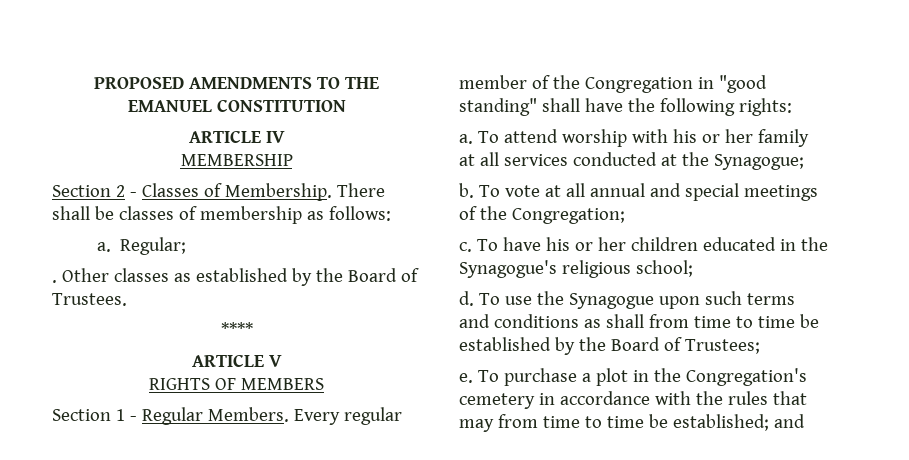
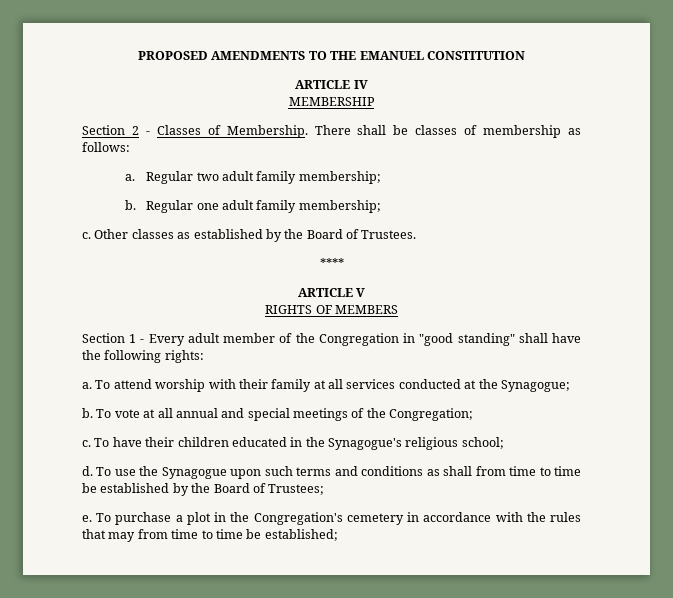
- Regular;
- .
+ Regular two adult family membership;
+ b. Regular one adult family membership;
+ c.
- Section 1 - Regular Members. Every regular member of the Congregation in "good standing" shall have the following rights:
+ Section 1 - Every adult member of the Congregation in "good standing" shall have the following rights:
- To attend worship with his or her family at all services conducted at the Synagogue;
+ To attend worship with their family at all services conducted at the Synagogue;
- To have his or her children educated in the Synagogue's religious school;
+ To have their children educated in the Synagogue's religious school;
- To purchase a plot in the Congregation's cemetery in accordance with the rules that may from time to time be established; and
+ To purchase a plot in the Congregation's cemetery in accordance with the rules that may from time to time be established;

